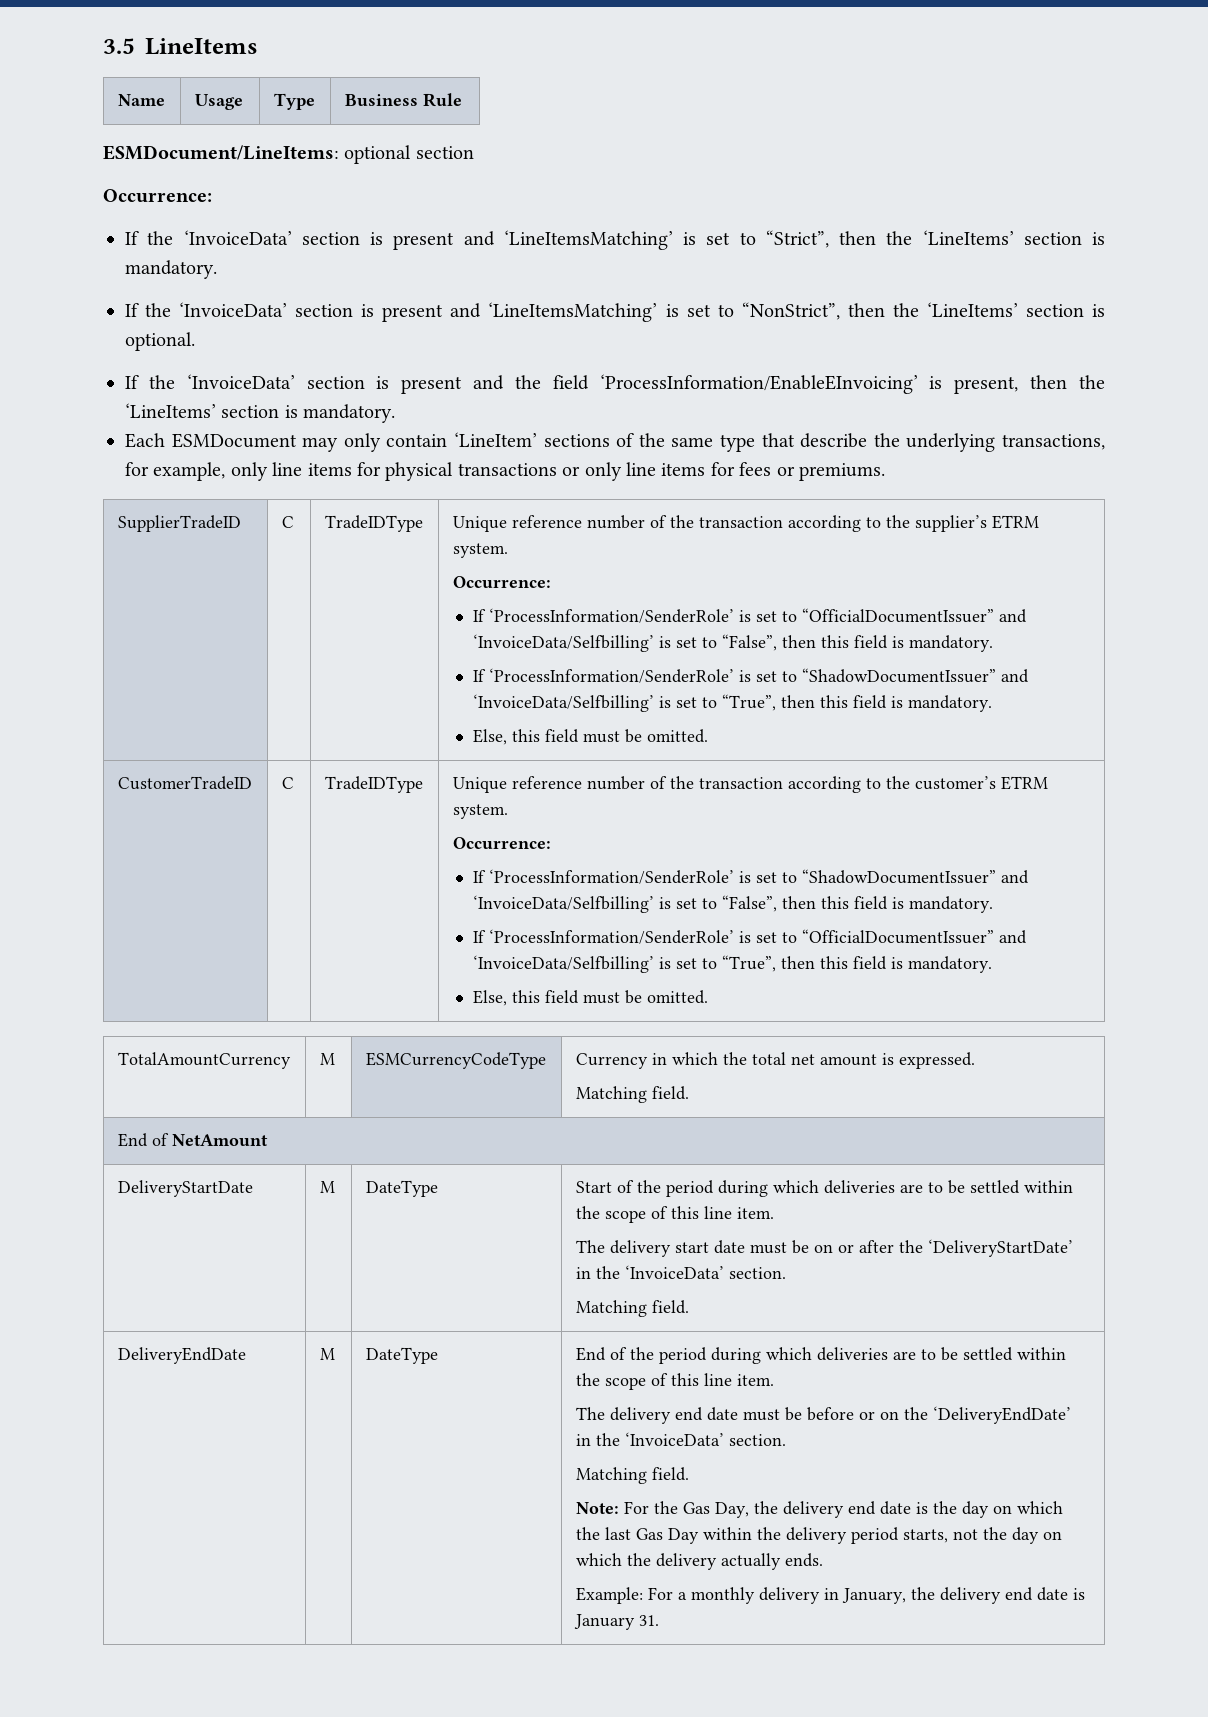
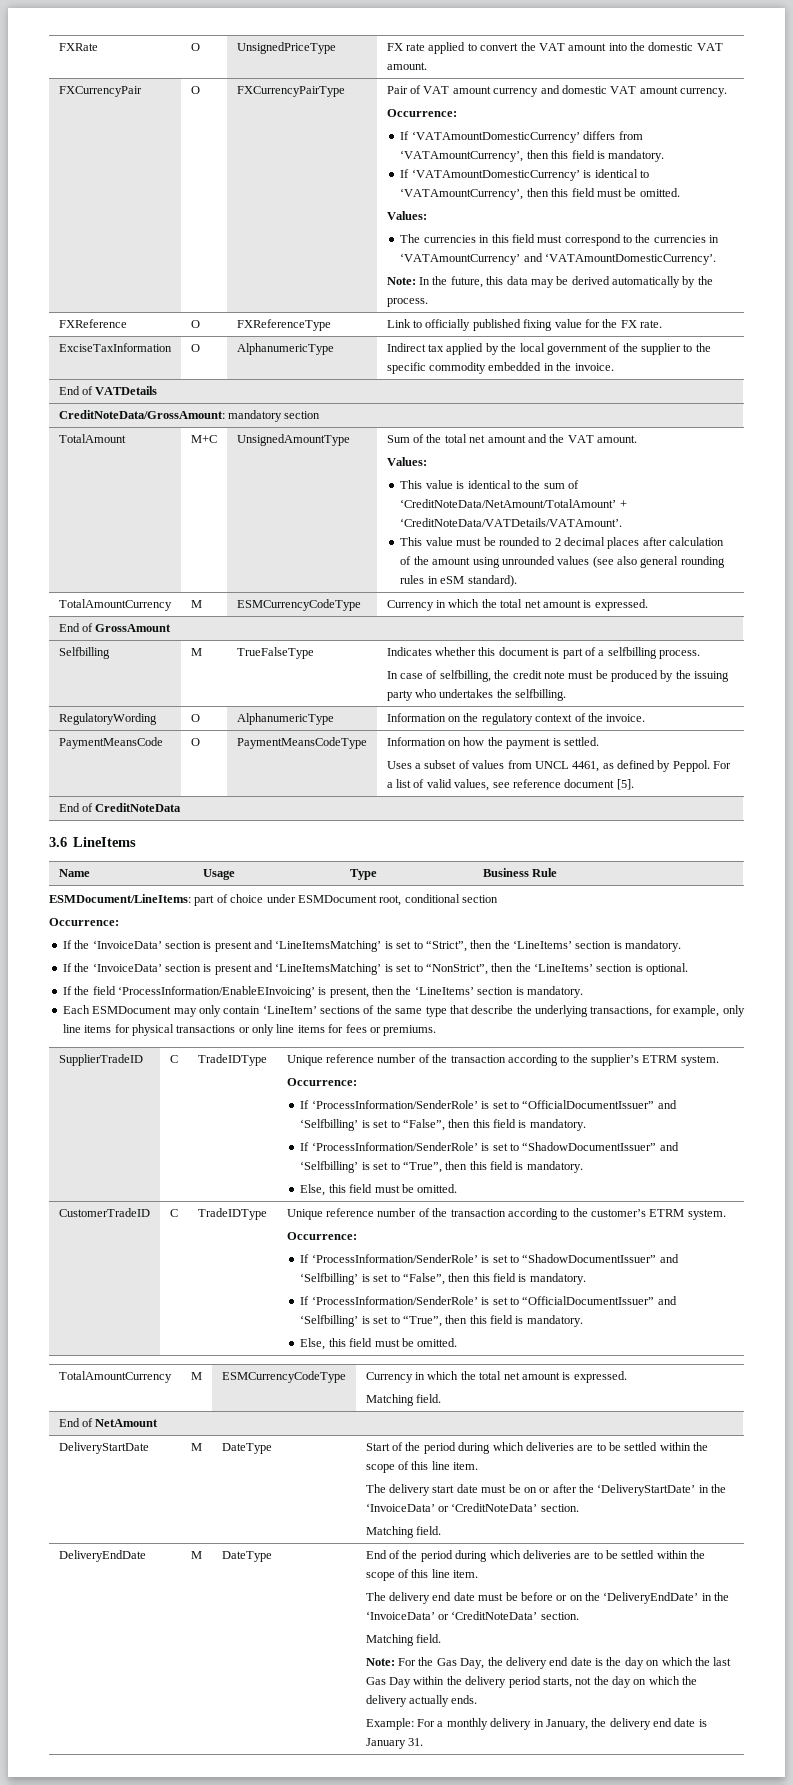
- 3.5 LineItems
+ FXRate | O | UnsignedPriceType | FX rate applied to convert the VAT amount into the domestic VAT amount.
+ FXCurrencyPair | O | FXCurrencyPairType | Pair of VAT amount currency and domestic VAT amount currency.
+ Occurrence:
+ If ‘VATAmountDomesticCurrency’ differs from ‘VATAmountCurrency’, then this field is mandatory.
+ If ‘VATAmountDomesticCurrency’ is identical to ‘VATAmountCurrency’, then this field must be omitted.
+ Values:
+ The currencies in this field must correspond to the currencies in ‘VATAmountCurrency’ and ‘VATAmountDomesticCurrency’.
+ Note: In the future, this data may be derived automatically by the process.
+ FXReference | O | FXReferenceType | Link to officially published fixing value for the FX rate.
+ ExciseTaxInformation | O | AlphanumericType | Indirect tax applied by the local government of the supplier to the specific commodity embedded in the invoice.
+ End of VATDetails
+ CreditNoteData/GrossAmount: mandatory section
+ TotalAmount | M+C | UnsignedAmountType | Sum of the total net amount and the VAT amount.
+ Values:
+ This value is identical to the sum of ‘CreditNoteData/NetAmount/TotalAmount’ + ‘CreditNoteData/VATDetails/VATAmount’.
+ This value must be rounded to 2 decimal places after calculation of the amount using unrounded values (see also general rounding rules in eSM standard).
+ TotalAmountCurrency | M | ESMCurrencyCodeType | Currency in which the total net amount is expressed.
+ End of GrossAmount
+ Selfbilling | M | TrueFalseType | Indicates whether this document is part of a selfbilling process.
+ In case of selfbilling, the credit note must be produced by the issuing party who undertakes the selfbilling.
+ RegulatoryWording | O | AlphanumericType | Information on the regulatory context of the invoice.
+ PaymentMeansCode | O | PaymentMeansCodeType | Information on how the payment is settled.
+ Uses a subset of values from UNCL 4461, as defined by Peppol. For a list of valid values, see reference document [5].
+ End of CreditNoteData
+ 3.6 LineItems
- ESMDocument/LineItems: optional section
+ ESMDocument/LineItems: part of choice under ESMDocument root, conditional section
- If the ‘InvoiceData’ section is present and the field ‘ProcessInformation/EnableEInvoicing’ is present, then the ‘LineItems’ section is mandatory.
+ If the field ‘ProcessInformation/EnableEInvoicing’ is present, then the ‘LineItems’ section is mandatory.
- If ‘ProcessInformation/SenderRole’ is set to “OfficialDocumentIssuer” and ‘InvoiceData/Selfbilling’ is set to “False”, then this field is mandatory.
+ If ‘ProcessInformation/SenderRole’ is set to “OfficialDocumentIssuer” and ‘Selfbilling’ is set to “False”, then this field is mandatory.
- If ‘ProcessInformation/SenderRole’ is set to “ShadowDocumentIssuer” and ‘InvoiceData/Selfbilling’ is set to “True”, then this field is mandatory.
+ If ‘ProcessInformation/SenderRole’ is set to “ShadowDocumentIssuer” and ‘Selfbilling’ is set to “True”, then this field is mandatory.
- If ‘ProcessInformation/SenderRole’ is set to “ShadowDocumentIssuer” and ‘InvoiceData/Selfbilling’ is set to “False”, then this field is mandatory.
+ If ‘ProcessInformation/SenderRole’ is set to “ShadowDocumentIssuer” and ‘Selfbilling’ is set to “False”, then this field is mandatory.
- If ‘ProcessInformation/SenderRole’ is set to “OfficialDocumentIssuer” and ‘InvoiceData/Selfbilling’ is set to “True”, then this field is mandatory.
+ If ‘ProcessInformation/SenderRole’ is set to “OfficialDocumentIssuer” and ‘Selfbilling’ is set to “True”, then this field is mandatory.
  DeliveryStartDate | M | DateType | Start of the period during which deliveries are to be settled within the scope of this line item.
- The delivery start date must be on or after the ‘DeliveryStartDate’ in the ‘InvoiceData’ section.
+ The delivery start date must be on or after the ‘DeliveryStartDate’ in the ‘InvoiceData’ or ‘CreditNoteData’ section.
- The delivery end date must be before or on the ‘DeliveryEndDate’ in the ‘InvoiceData’ section.
+ The delivery end date must be before or on the ‘DeliveryEndDate’ in the ‘InvoiceData’ or ‘CreditNoteData’ section.

